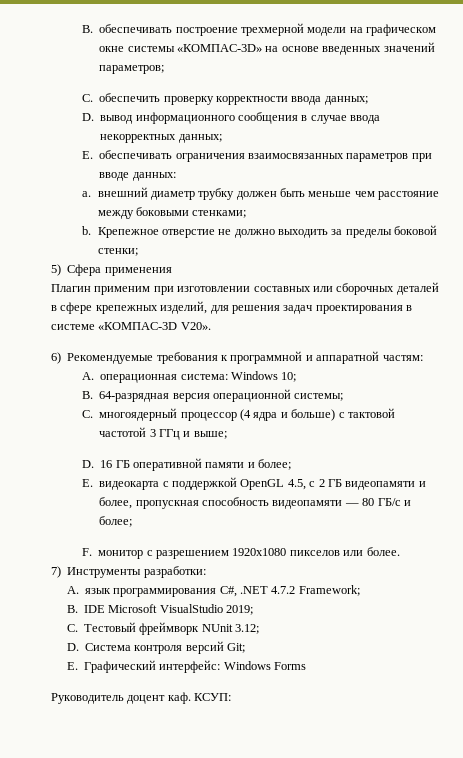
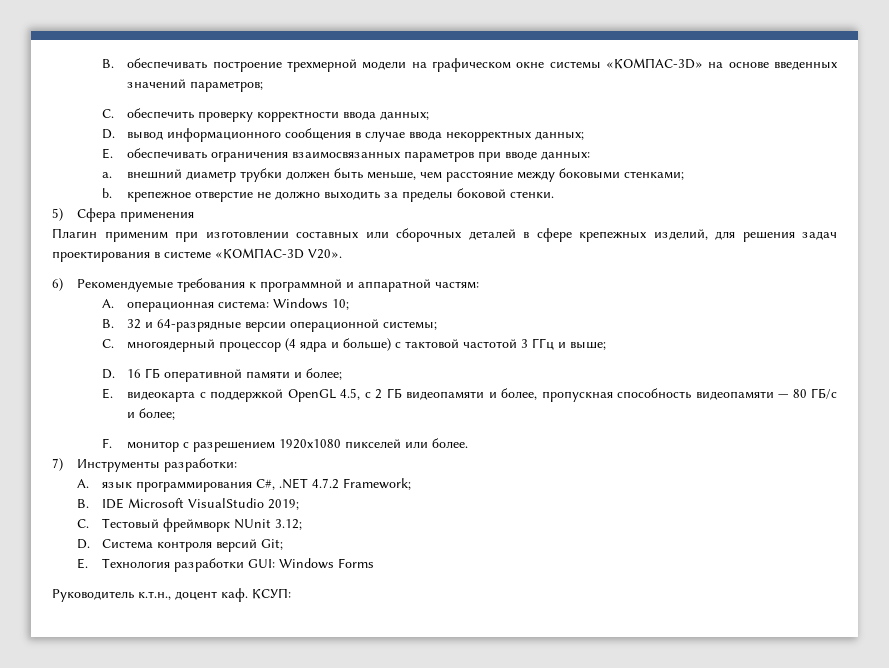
- a. внешний диаметр трубку должен быть меньше чем расстояние между боковыми стенками;
+ a. внешний диаметр трубки должен быть меньше, чем расстояние между боковыми стенками;
- b. Крепежное отверстие не должно выходить за пределы боковой стенки;
+ b. крепежное отверстие не должно выходить за пределы боковой стенки.
- B. 64-разрядная версия операционной системы;
+ B. 32 и 64-разрядные версии операционной системы;
- F. монитор с разрешением 1920х1080 пикселов или более.
+ F. монитор с разрешением 1920х1080 пикселей или более.
- E. Графический интерфейс: Windows Forms
+ E. Технология разработки GUI: Windows Forms
- Руководитель доцент каф.
+ Руководитель к.т.н., доцент каф.

